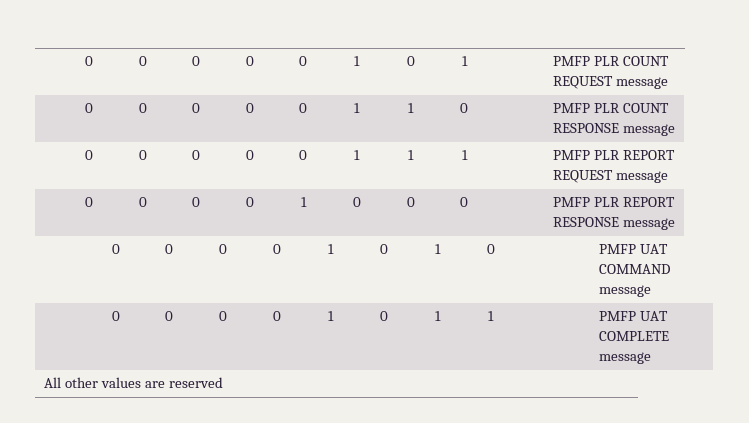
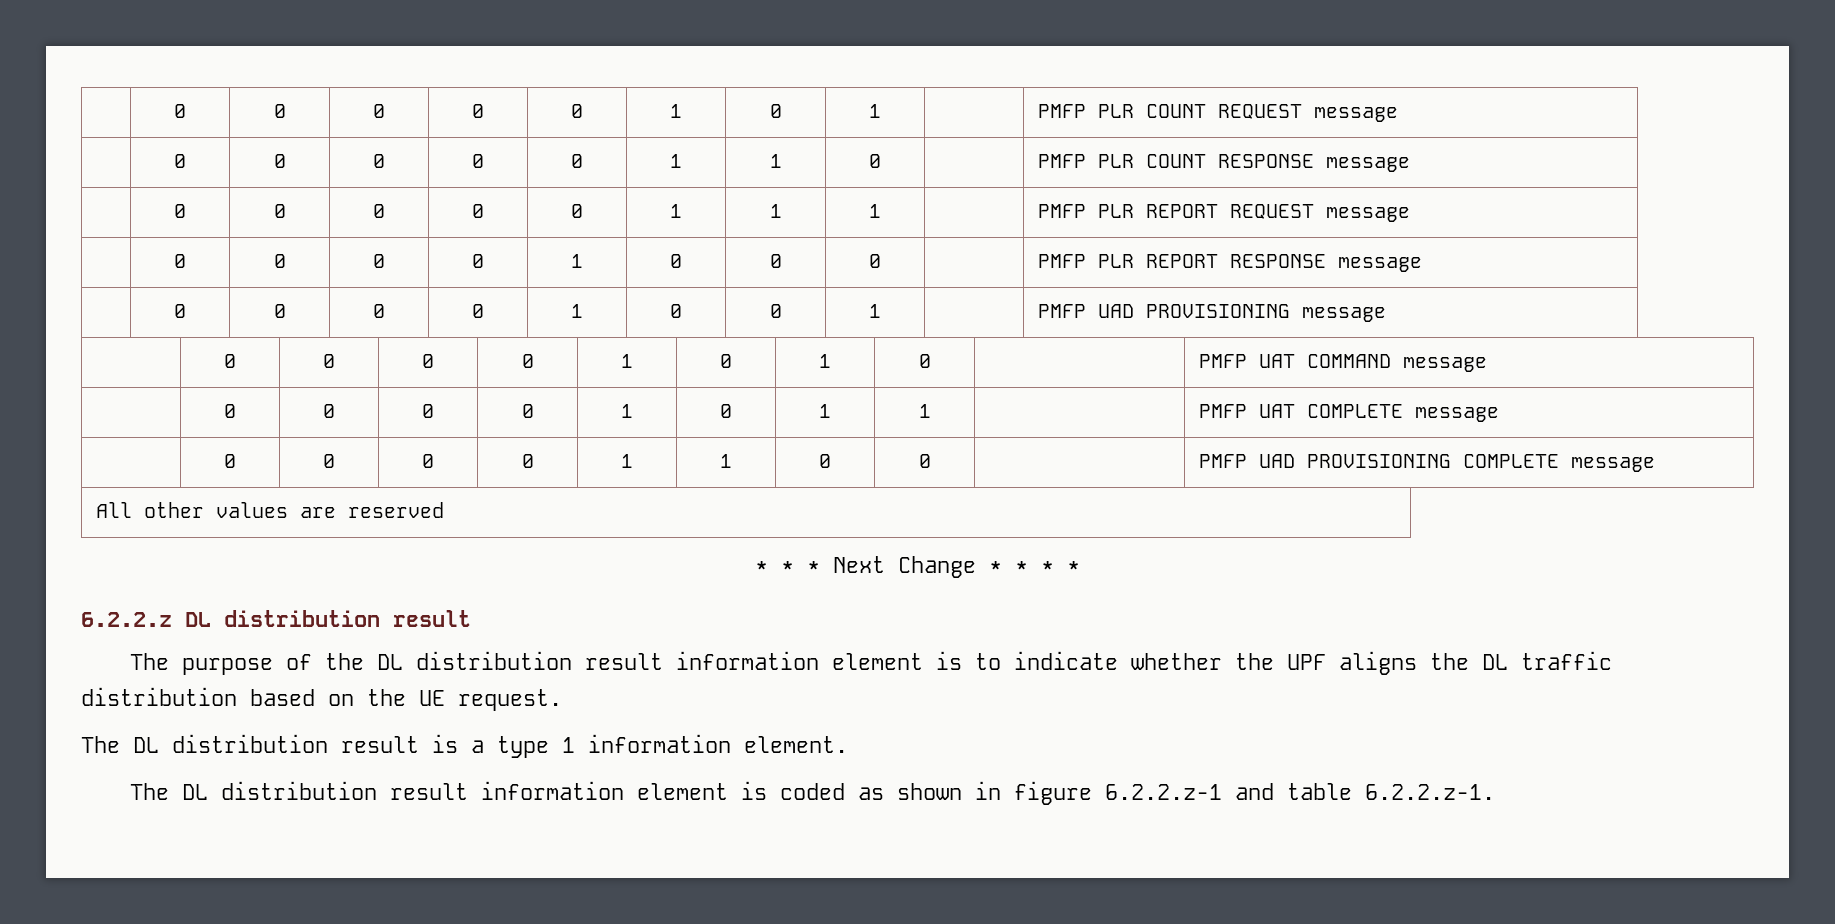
+ | 0 | 0 | 0 | 0 | 1 | 0 | 0 | 1 | | PMFP UAD PROVISIONING message
+ | 0 | 0 | 0 | 0 | 1 | 1 | 0 | 0 | | PMFP UAD PROVISIONING COMPLETE message
+ * * * Next Change * * * *
+ 6.2.2.z DL distribution result
+ The purpose of the DL distribution result information element is to indicate whether the UPF aligns the DL traffic distribution based on the UE request.
+ The DL distribution result is a type 1 information element.
+ The DL distribution result information element is coded as shown in figure 6.2.2.z-1 and table 6.2.2.z-1.

